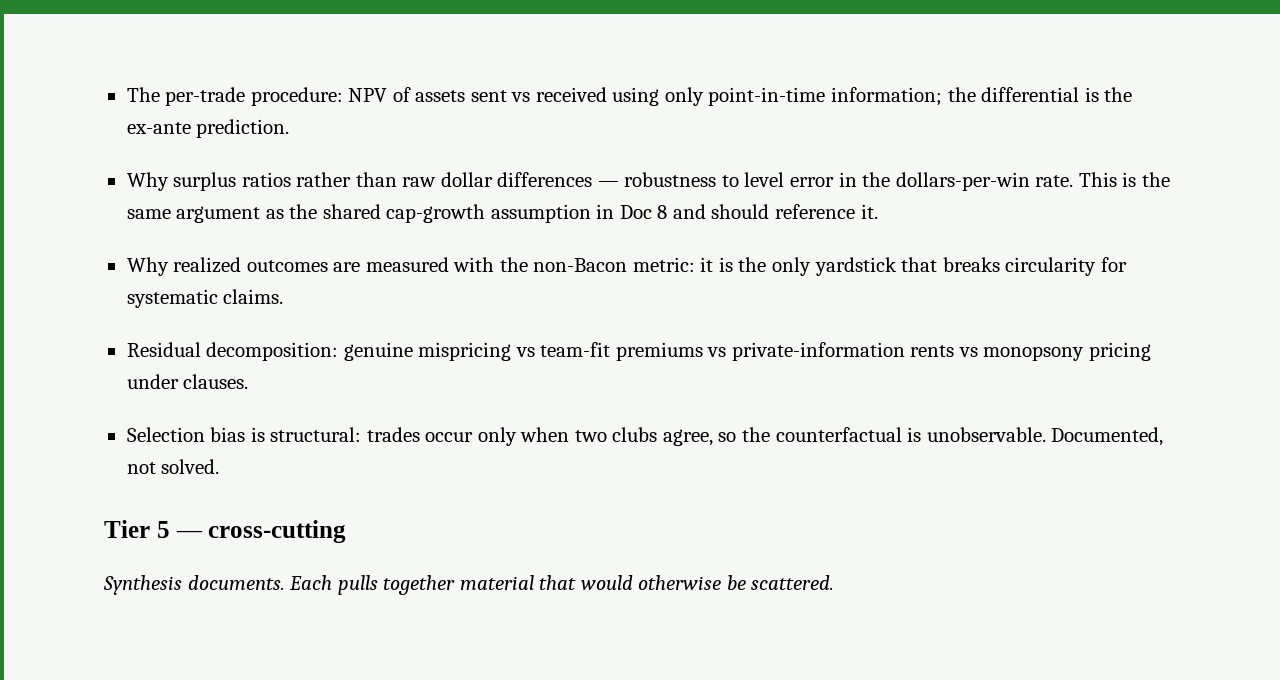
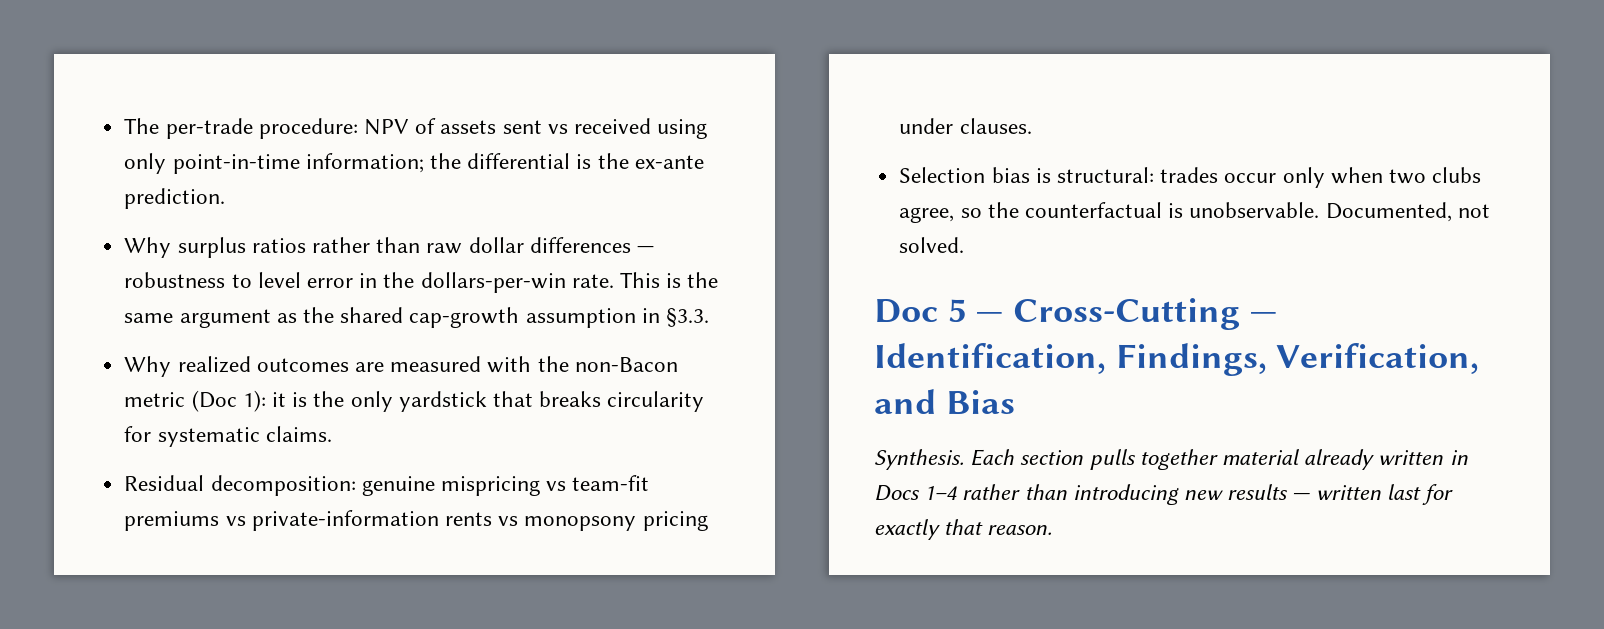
- This is the same argument as the shared cap-growth assumption in Doc 8 and should reference it.
+ This is the same argument as the shared cap-growth assumption in §3.3.
- Why realized outcomes are measured with the non-Bacon metric: it is the only yardstick that breaks circularity for systematic claims.
+ Why realized outcomes are measured with the non-Bacon metric (Doc 1): it is the only yardstick that breaks circularity for systematic claims.
- Tier 5 — cross-cutting
- Synthesis documents. Each pulls together material that would otherwise be scattered.
+ Doc 5 — Cross-Cutting — Identification, Findings, Verification, and Bias
+ Synthesis. Each section pulls together material already written in Docs 1–4 rather than introducing new results — written last for exactly that reason.

